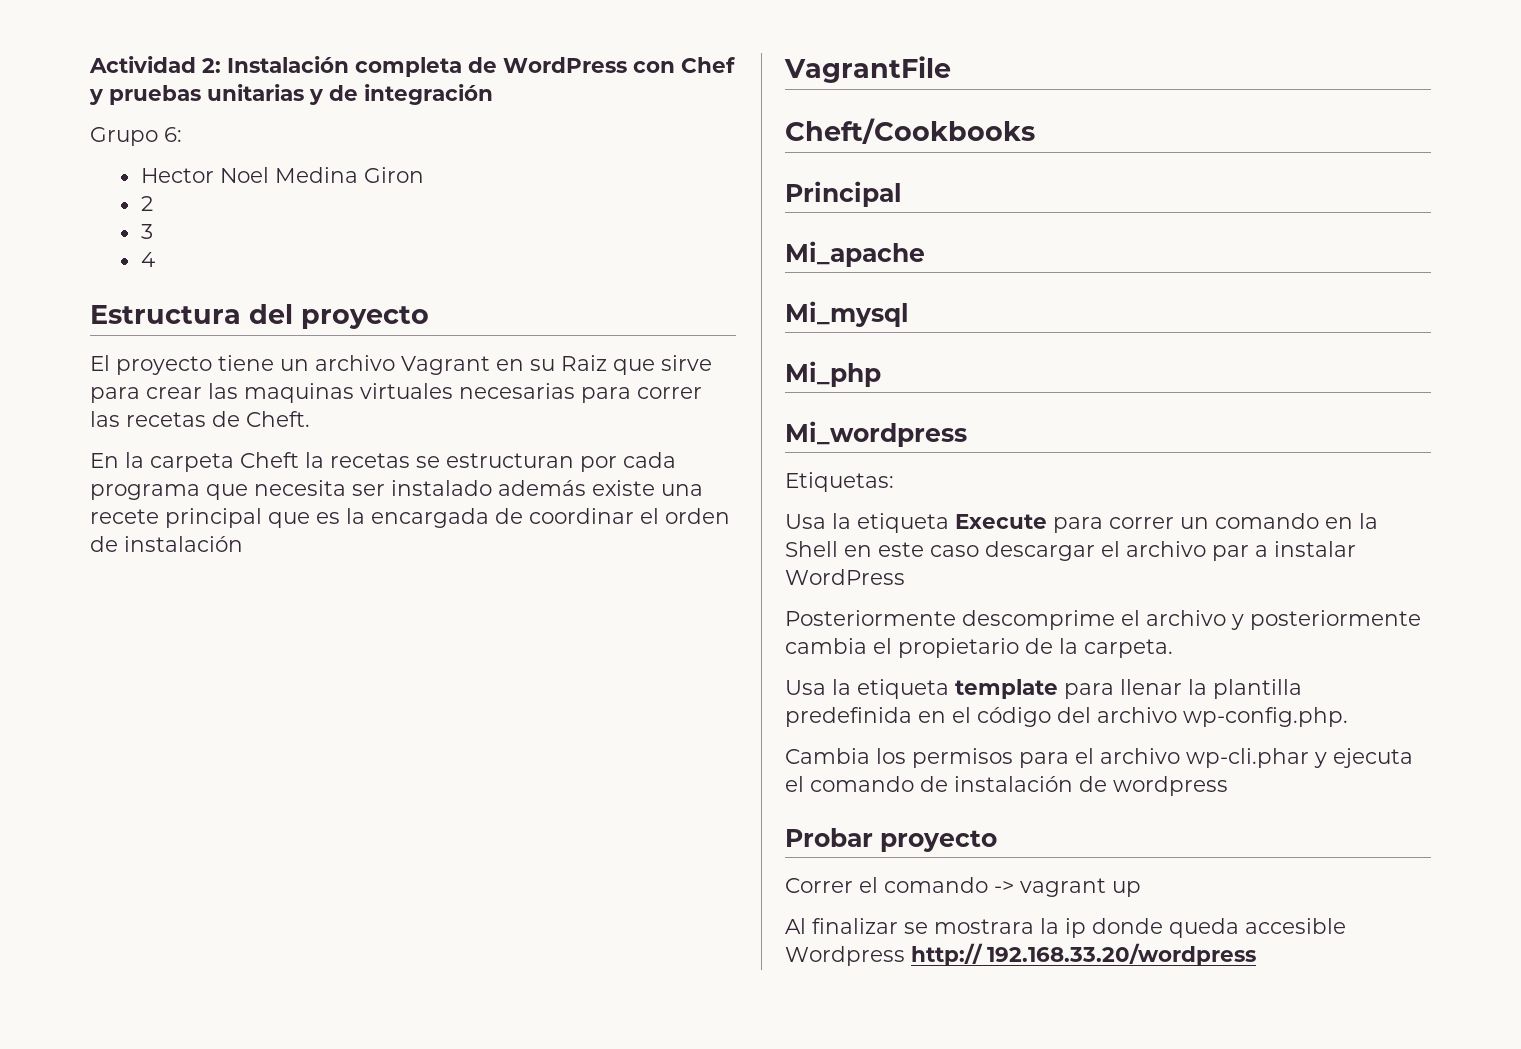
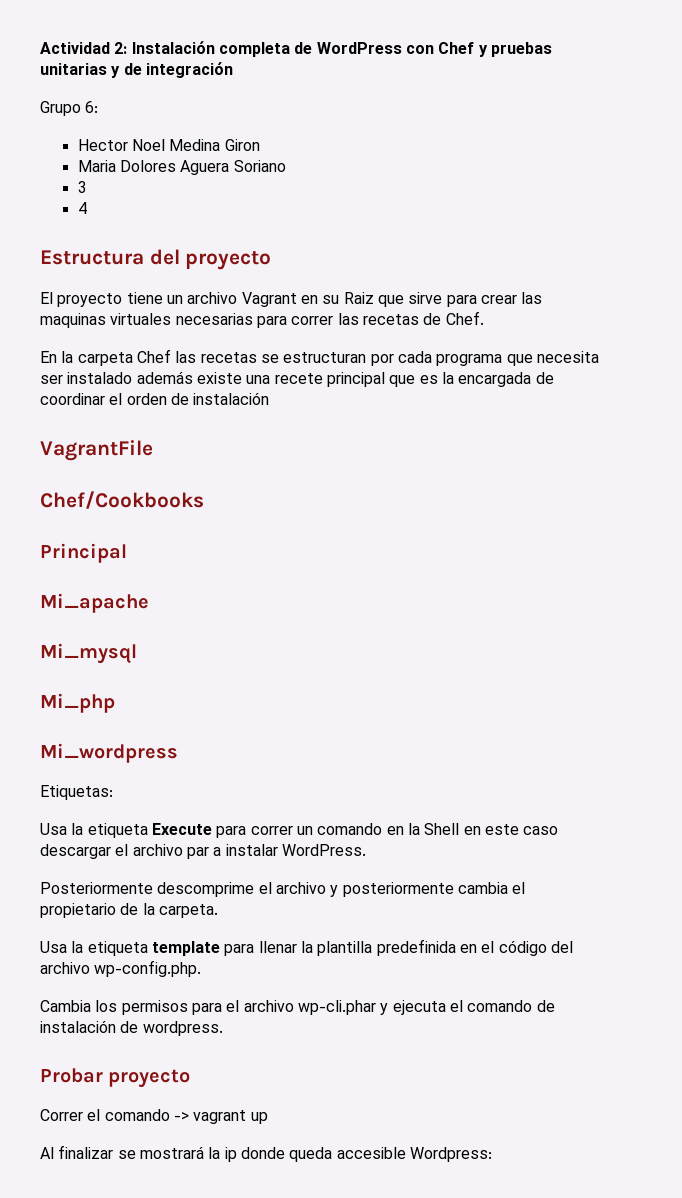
- 2
+ Maria Dolores Aguera Soriano
- El proyecto tiene un archivo Vagrant en su Raiz que sirve para crear las maquinas virtuales necesarias para correr las recetas de Cheft.
+ El proyecto tiene un archivo Vagrant en su Raiz que sirve para crear las maquinas virtuales necesarias para correr las recetas de Chef.
- En la carpeta Cheft la recetas se estructuran por cada programa que necesita ser instalado además existe una recete principal que es la encargada de coordinar el orden de instalación
+ En la carpeta Chef las recetas se estructuran por cada programa que necesita ser instalado además existe una recete principal que es la encargada de coordinar el orden de instalación
- Cheft/Cookbooks
+ Chef/Cookbooks
- Usa la etiqueta Execute para correr un comando en la Shell en este caso descargar el archivo par a instalar WordPress
+ Usa la etiqueta Execute para correr un comando en la Shell en este caso descargar el archivo par a instalar WordPress.
- Cambia los permisos para el archivo wp-cli.phar y ejecuta el comando de instalación de wordpress
+ Cambia los permisos para el archivo wp-cli.phar y ejecuta el comando de instalación de wordpress.
- Al finalizar se mostrara la ip donde queda accesible Wordpress http:// 192.168.33.20/wordpress
+ Al finalizar se mostrará la ip donde queda accesible Wordpress:

